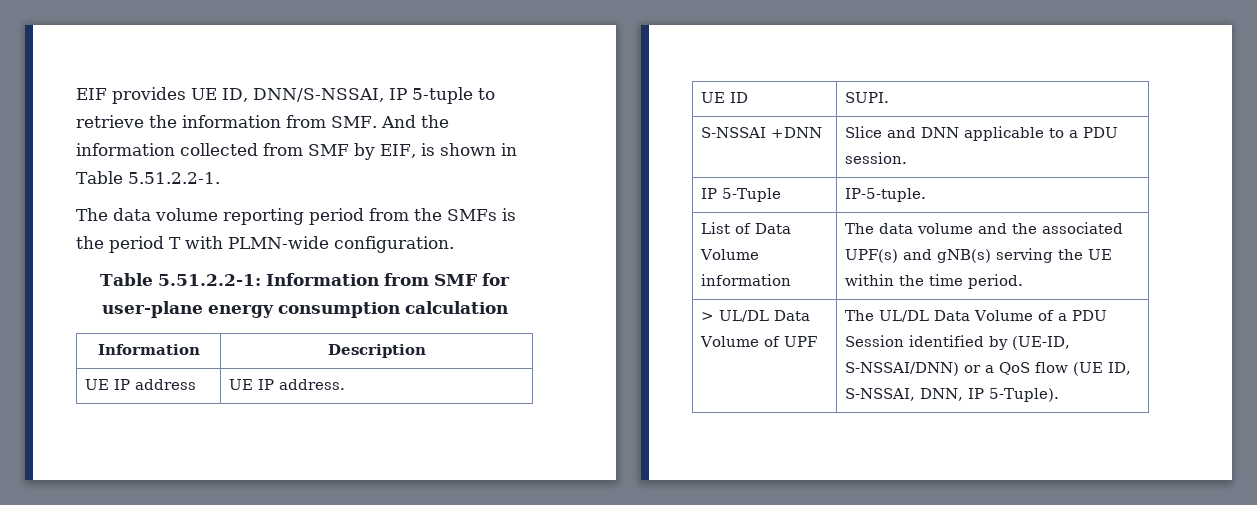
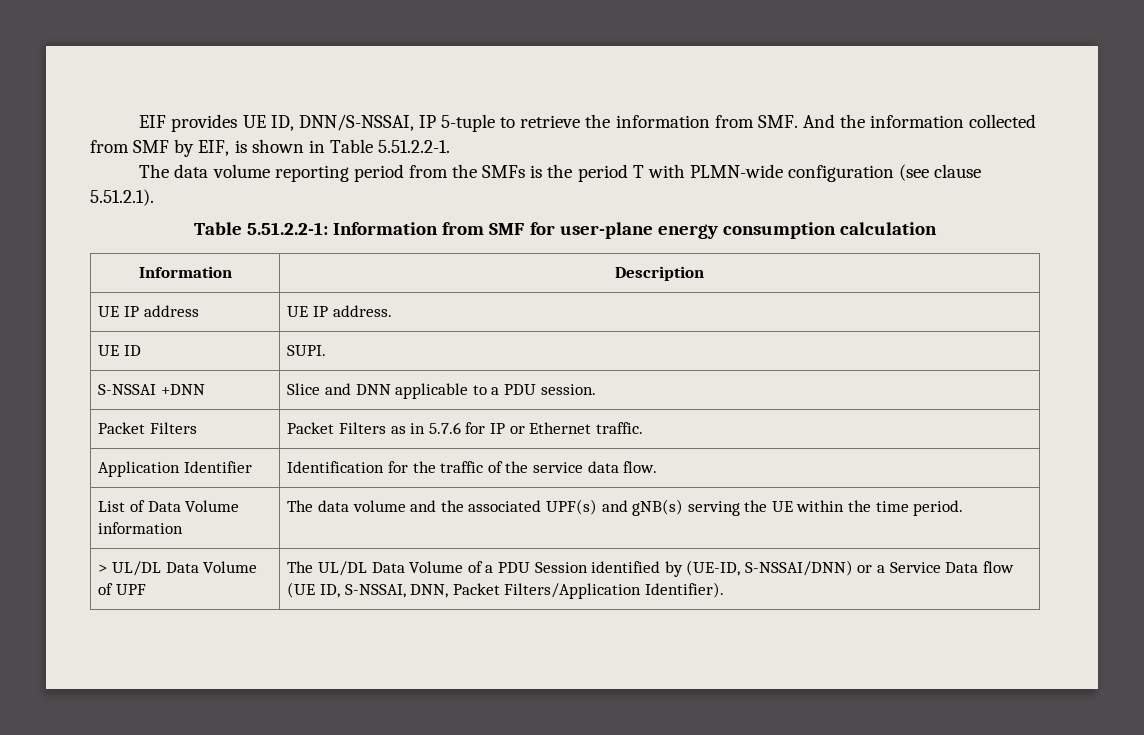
- The data volume reporting period from the SMFs is the period T with PLMN-wide configuration.
+ The data volume reporting period from the SMFs is the period T with PLMN-wide configuration (see clause 5.51.2.1).
- IP 5-Tuple | IP-5-tuple.
+ Packet Filters | Packet Filters as in 5.7.6 for IP or Ethernet traffic.
+ Application Identifier | Identification for the traffic of the service data flow.
- > UL/DL Data Volume of UPF | The UL/DL Data Volume of a PDU Session identified by (UE-ID, S-NSSAI/DNN) or a QoS flow (UE ID, S-NSSAI, DNN, IP 5-Tuple).
+ > UL/DL Data Volume of UPF | The UL/DL Data Volume of a PDU Session identified by (UE-ID, S-NSSAI/DNN) or a Service Data flow (UE ID, S-NSSAI, DNN, Packet Filters/Application Identifier).

